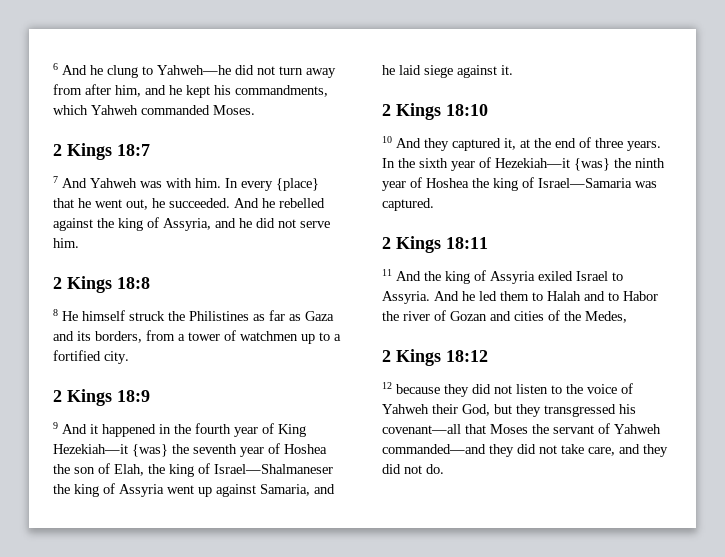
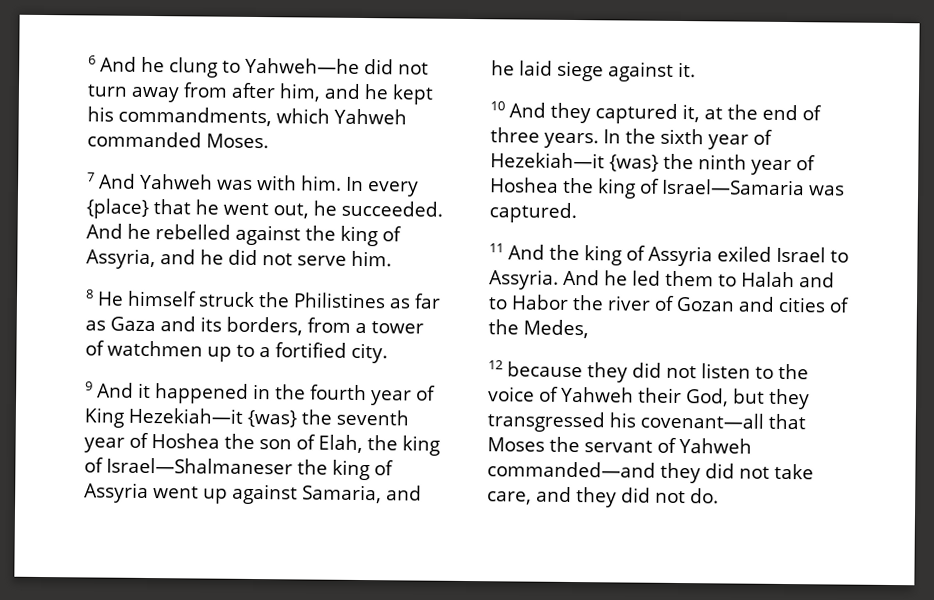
- 2 Kings 18:7
- 2 Kings 18:8
- 2 Kings 18:9
- 2 Kings 18:10
- 2 Kings 18:11
- 2 Kings 18:12

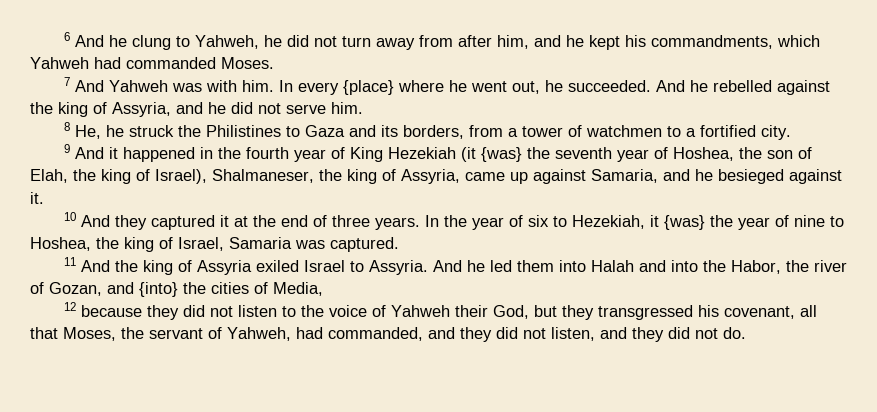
- 6 And he clung to Yahweh—he did not turn away from after him, and he kept his commandments, which Yahweh commanded Moses.
+ 6 And he clung to Yahweh, he did not turn away from after him, and he kept his commandments, which Yahweh had commanded Moses.
- In every {place} that he went out, he succeeded.
+ In every {place} where he went out, he succeeded.
- 8 He himself struck the Philistines as far as Gaza and its borders, from a tower of watchmen up to a fortified city.
+ 8 He, he struck the Philistines to Gaza and its borders, from a tower of watchmen to a fortified city.
- 9 And it happened in the fourth year of King Hezekiah—it {was} the seventh year of Hoshea the son of Elah, the king of Israel—Shalmaneser the king of Assyria went up against Samaria, and he laid siege against it.
+ 9 And it happened in the fourth year of King Hezekiah (it {was} the seventh year of Hoshea, the son of Elah, the king of Israel), Shalmaneser, the king of Assyria, came up against Samaria, and he besieged against it.
- 10 And they captured it, at the end of three years.
+ 10 And they captured it at the end of three years.
- In the sixth year of Hezekiah—it {was} the ninth year of Hoshea the king of Israel—Samaria was captured.
+ In the year of six to Hezekiah, it {was} the year of nine to Hoshea, the king of Israel, Samaria was captured.
- And he led them to Halah and to Habor the river of Gozan and cities of the Medes,
+ And he led them into Halah and into the Habor, the river of Gozan, and {into} the cities of Media,
- 12 because they did not listen to the voice of Yahweh their God, but they transgressed his covenant—all that Moses the servant of Yahweh commanded—and they did not take care, and they did not do.
+ 12 because they did not listen to the voice of Yahweh their God, but they transgressed his covenant, all that Moses, the servant of Yahweh, had commanded, and they did not listen, and they did not do.

